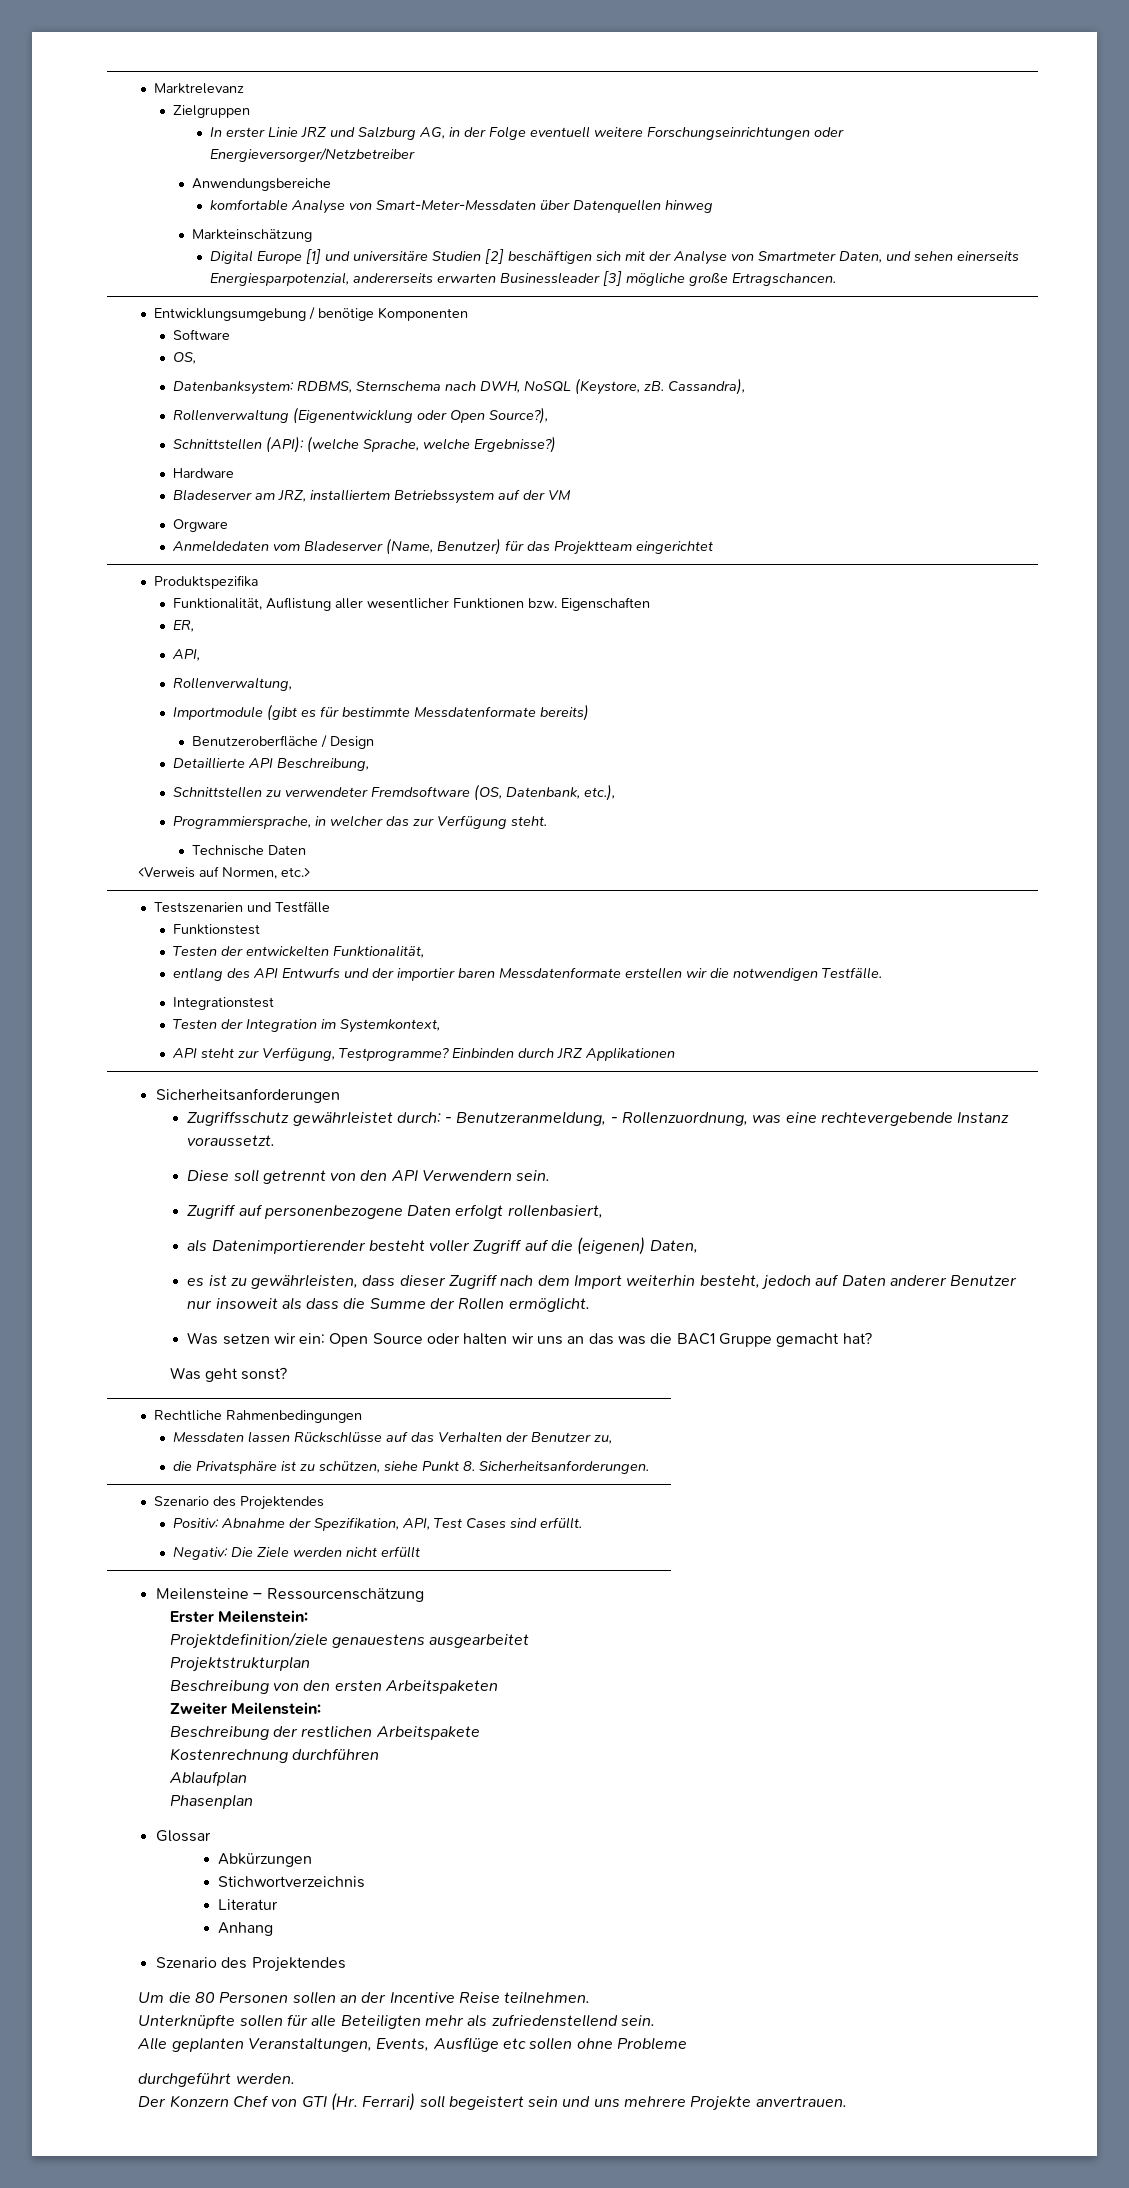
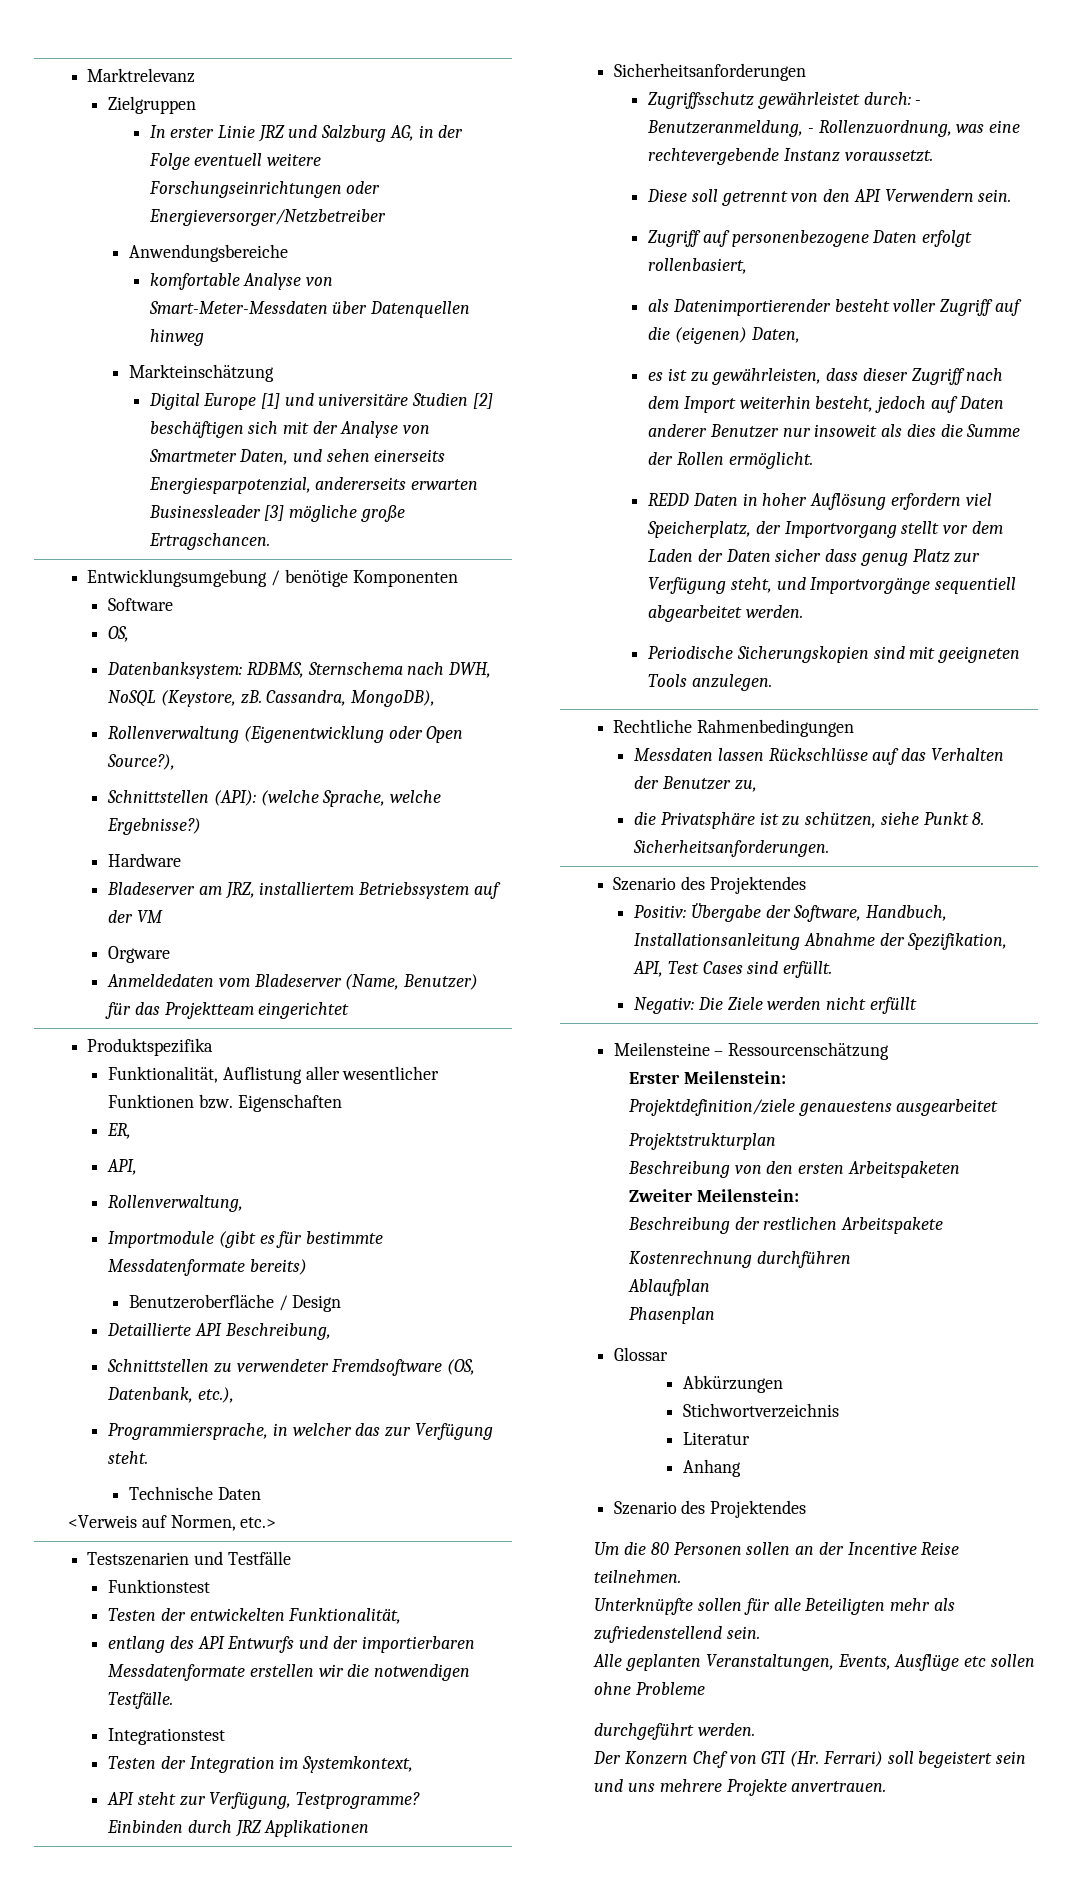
- Cassandra),
+ Cassandra, MongoDB),
  Testszenarien und Testfälle
  Funktionstest
  Testen der entwickelten Funktionalität,
- entlang des API Entwurfs und der importier baren Messdatenformate erstellen wir die notwendigen Testfälle.
+ entlang des API Entwurfs und der importierbaren Messdatenformate erstellen wir die notwendigen Testfälle.
- es ist zu gewährleisten, dass dieser Zugriff nach dem Import weiterhin besteht, jedoch auf Daten anderer Benutzer nur insoweit als dass die Summe der Rollen ermöglicht.
+ es ist zu gewährleisten, dass dieser Zugriff nach dem Import weiterhin besteht, jedoch auf Daten anderer Benutzer nur insoweit als dies die Summe der Rollen ermöglicht.
- Was setzen wir ein: Open Source oder halten wir uns an das was die BAC1 Gruppe gemacht hat?
- Was geht sonst?
+ REDD Daten in hoher Auflösung erfordern viel Speicherplatz, der Importvorgang stellt vor dem Laden der Daten sicher dass genug Platz zur Verfügung steht, und Importvorgänge sequentiell abgearbeitet werden.
+ Periodische Sicherungskopien sind mit geeigneten Tools anzulegen.
  Rechtliche Rahmenbedingungen
  Messdaten lassen Rückschlüsse auf das Verhalten der Benutzer zu,
  die Privatsphäre ist zu schützen, siehe Punkt 8. Sicherheitsanforderungen.
  Szenario des Projektendes
- Positiv: Abnahme der Spezifikation, API, Test Cases sind erfüllt.
+ Positiv: Übergabe der Software, Handbuch, Installationsanleitung Abnahme der Spezifikation, API, Test Cases sind erfüllt.

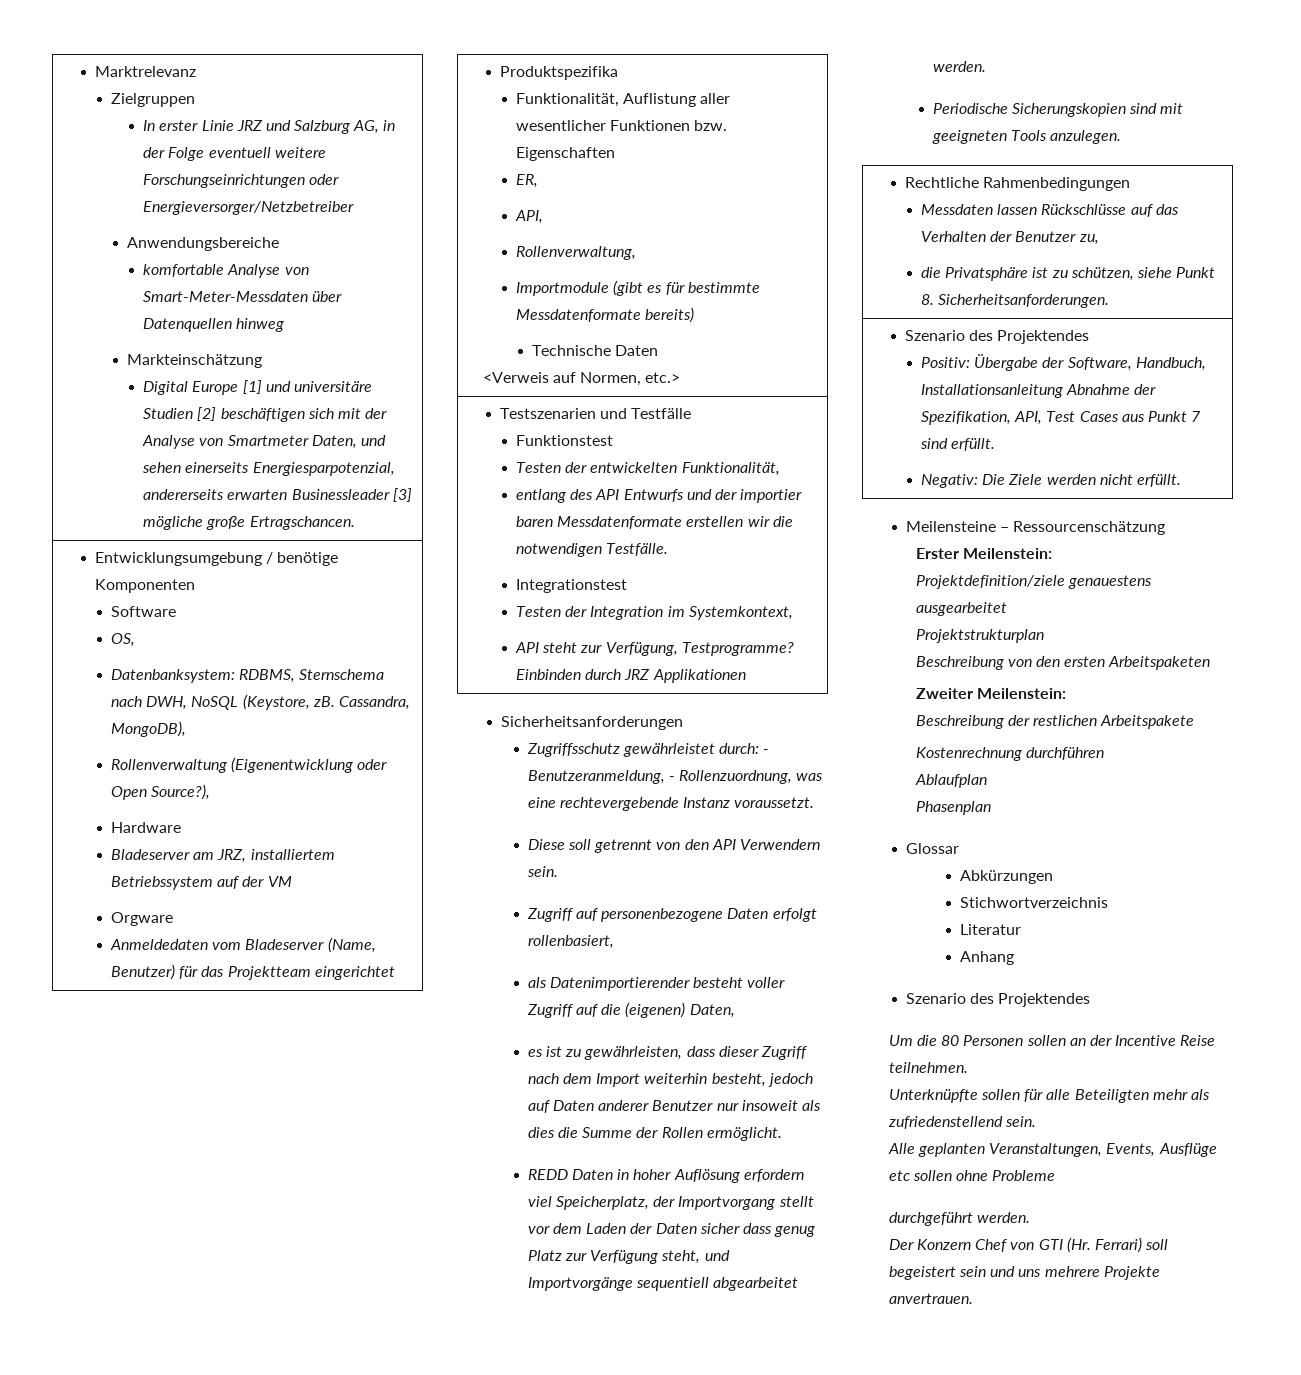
- Schnittstellen (API): (welche Sprache, welche Ergebnisse?)
- Benutzeroberfläche / Design
- Detaillierte API Beschreibung,
- Schnittstellen zu verwendeter Fremdsoftware (OS, Datenbank, etc.),
- Programmiersprache, in welcher das zur Verfügung steht.
  Testszenarien und Testfälle
  Funktionstest
  Testen der entwickelten Funktionalität,
- entlang des API Entwurfs und der importierbaren Messdatenformate erstellen wir die notwendigen Testfälle.
+ entlang des API Entwurfs und der importier baren Messdatenformate erstellen wir die notwendigen Testfälle.
  Rechtliche Rahmenbedingungen
  Messdaten lassen Rückschlüsse auf das Verhalten der Benutzer zu,
  die Privatsphäre ist zu schützen, siehe Punkt 8. Sicherheitsanforderungen.
  Szenario des Projektendes
- Positiv: Übergabe der Software, Handbuch, Installationsanleitung Abnahme der Spezifikation, API, Test Cases sind erfüllt.
- Negativ: Die Ziele werden nicht erfüllt
+ Positiv: Übergabe der Software, Handbuch, Installationsanleitung Abnahme der Spezifikation, API, Test Cases aus Punkt 7 sind erfüllt.
+ Negativ: Die Ziele werden nicht erfüllt.

